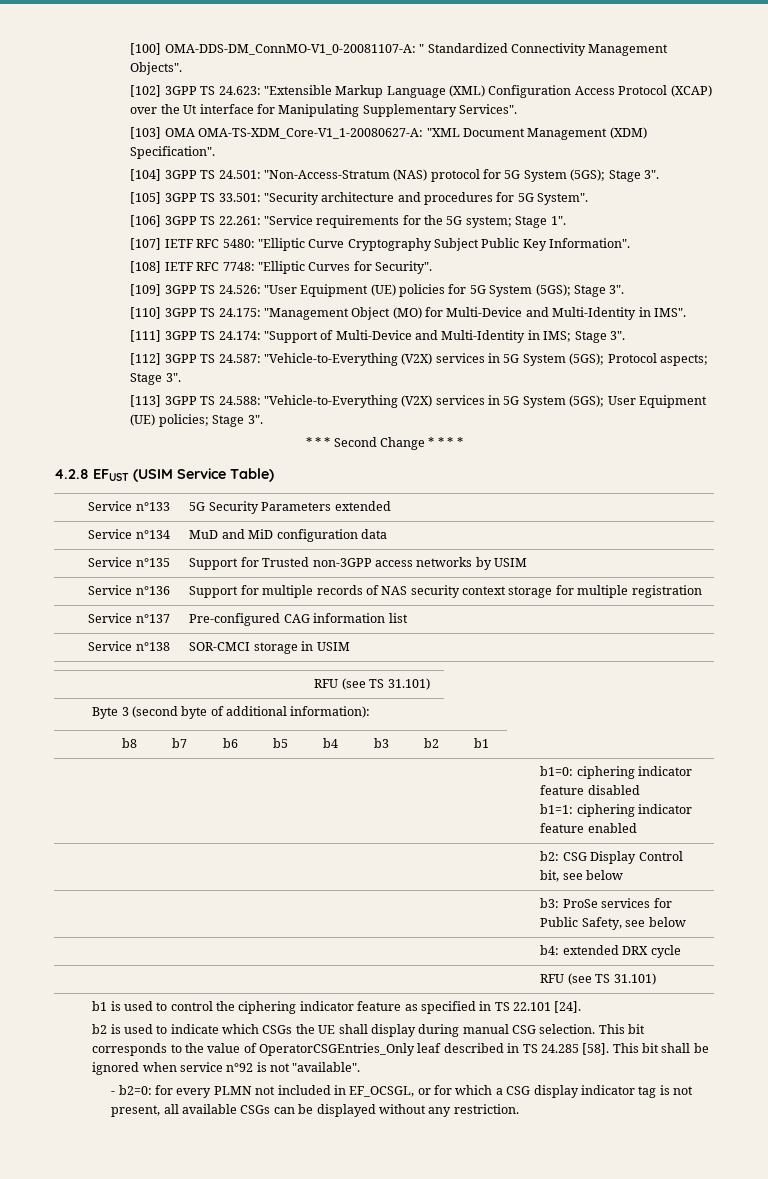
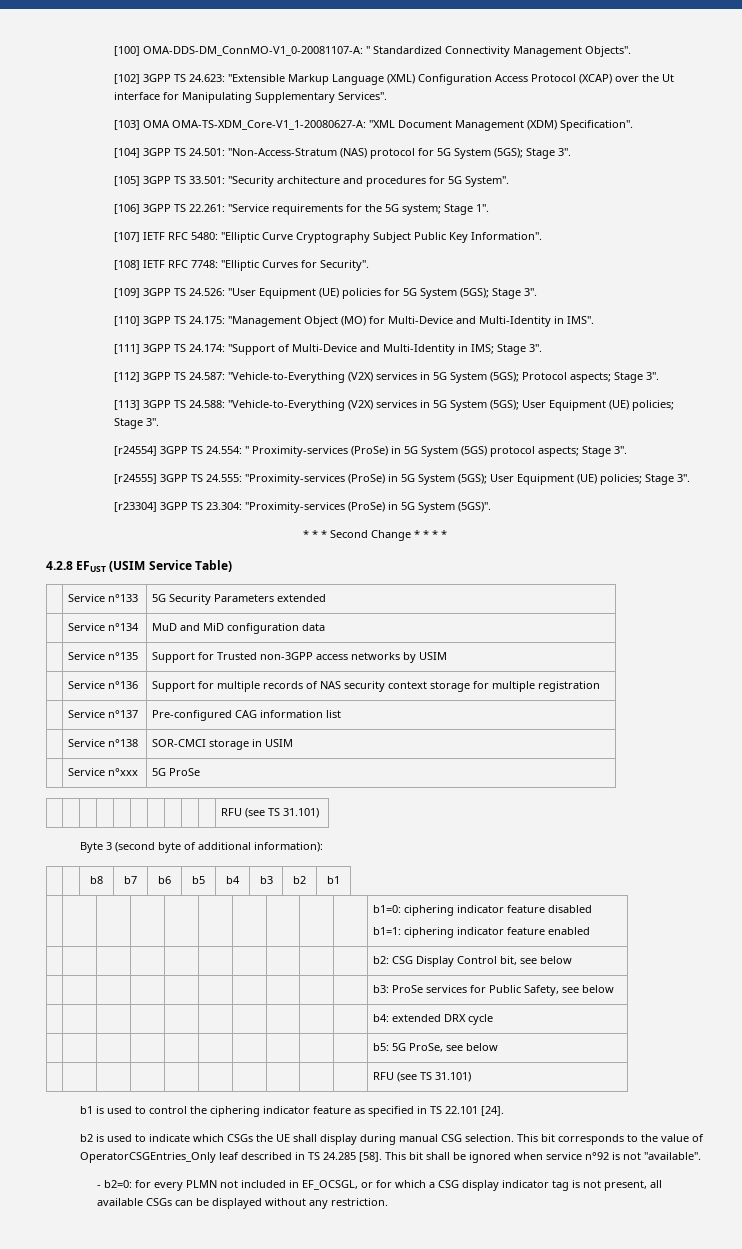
+ [r24554] 3GPP TS 24.554: " Proximity-services (ProSe) in 5G System (5GS) protocol aspects; Stage 3".
+ [r24555] 3GPP TS 24.555: "Proximity-services (ProSe) in 5G System (5GS); User Equipment (UE) policies; Stage 3".
+ [r23304] 3GPP TS 23.304: "Proximity-services (ProSe) in 5G System (5GS)".
+ | Service n°xxx | 5G ProSe
+ | | | | | | | | | | b5: 5G ProSe, see below

